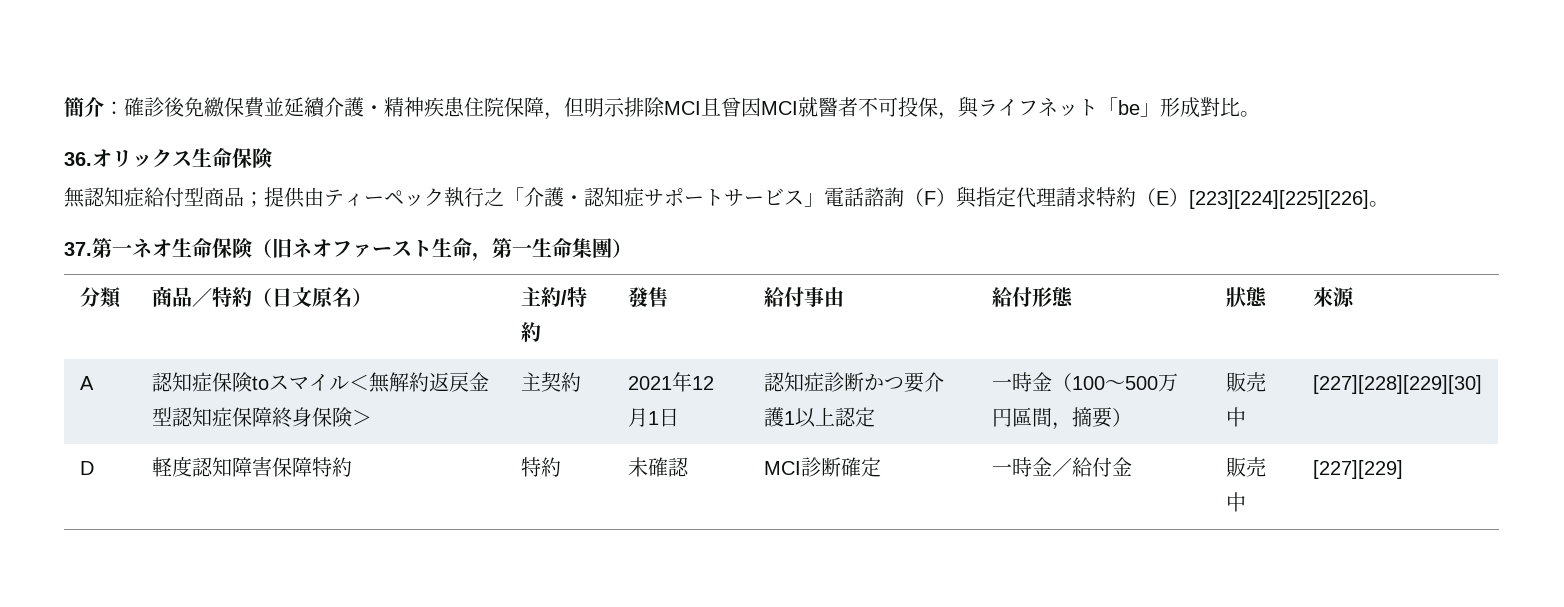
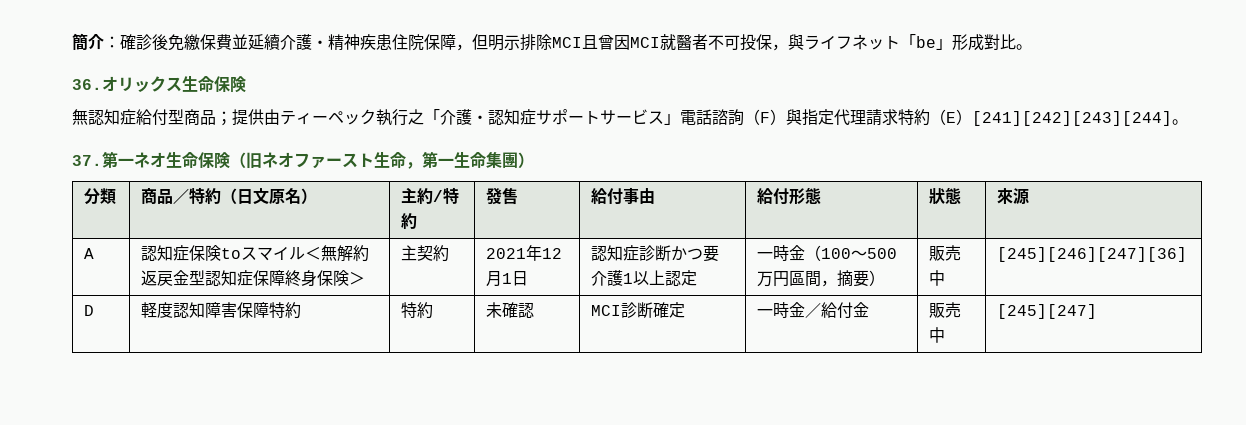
- 無認知症給付型商品；提供由ティーペック執行之「介護・認知症サポートサービス」電話諮詢（F）與指定代理請求特約（E）[223][224][225][226]。
+ 無認知症給付型商品；提供由ティーペック執行之「介護・認知症サポートサービス」電話諮詢（F）與指定代理請求特約（E）[241][242][243][244]。
- [227][228][229][30]
+ [245][246][247][36]
- D | 軽度認知障害保障特約 | 特約 | 未確認 | MCI診断確定 | 一時金／給付金 | 販売中 | [227][229]
+ D | 軽度認知障害保障特約 | 特約 | 未確認 | MCI診断確定 | 一時金／給付金 | 販売中 | [245][247]

